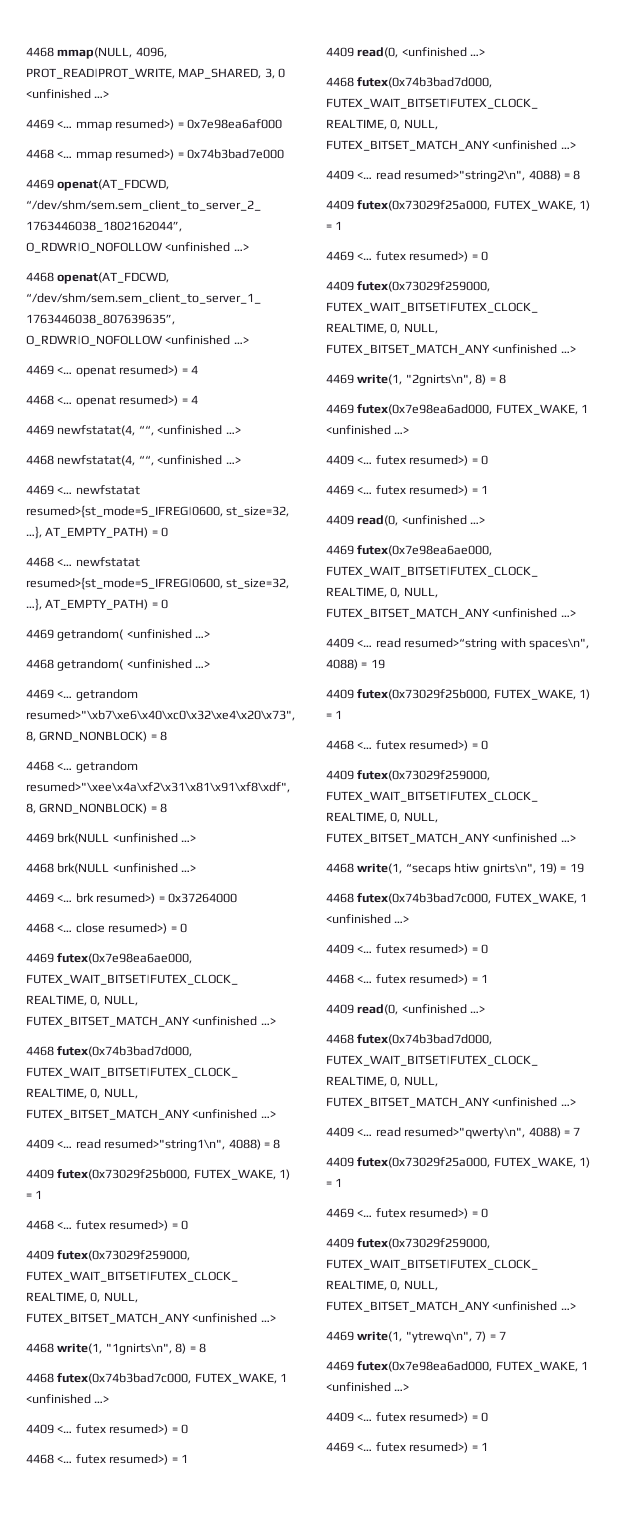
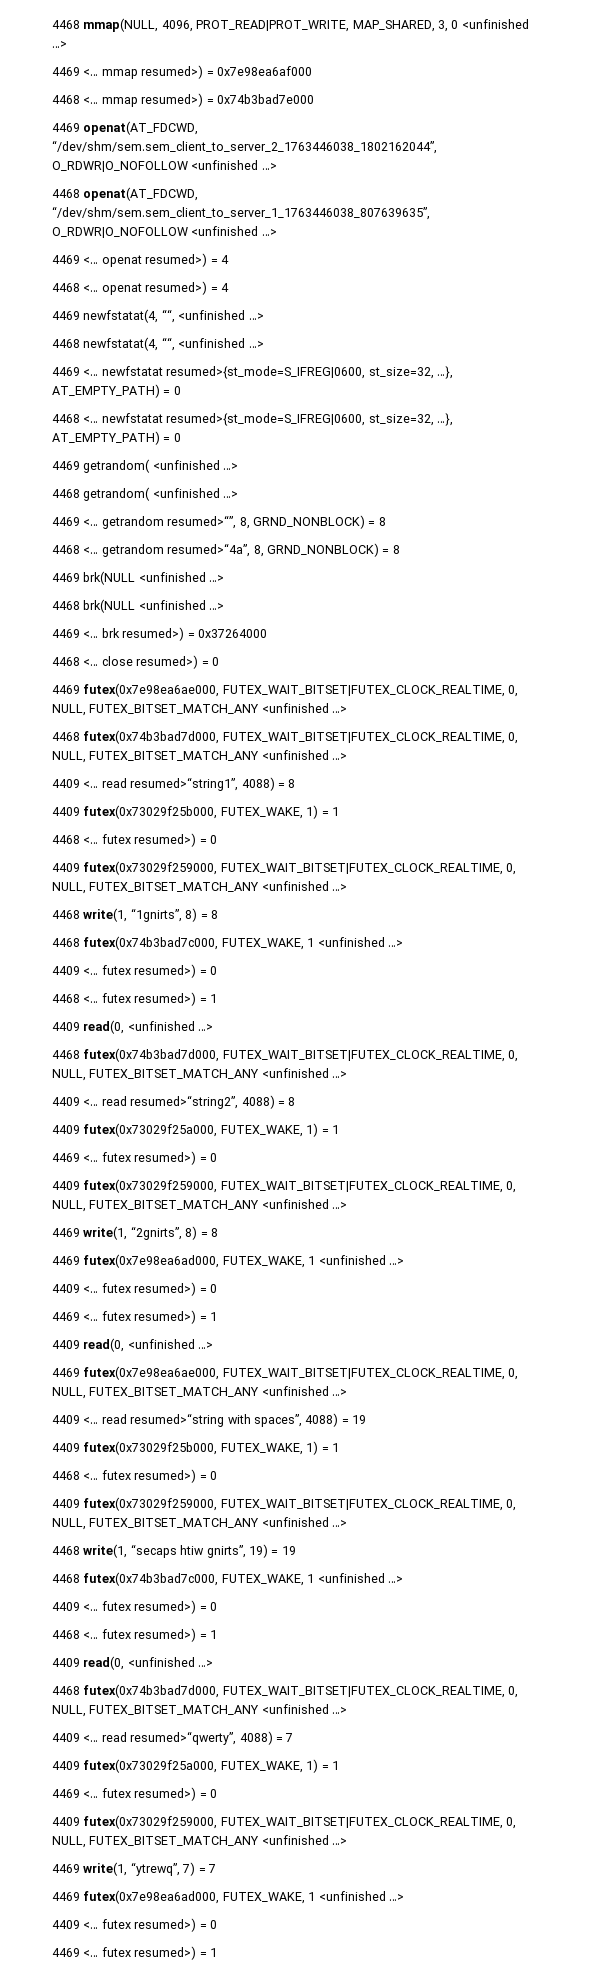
- 4469 <… getrandom resumed>"\xb7\xe6\x40\xc0\x32\xe4\x20\x73", 8, GRND_NONBLOCK) = 8
+ 4469 <… getrandom resumed>“”, 8, GRND_NONBLOCK) = 8
- 4468 <… getrandom resumed>"\xee\x4a\xf2\x31\x81\x91\xf8\xdf", 8, GRND_NONBLOCK) = 8
+ 4468 <… getrandom resumed>“4a”, 8, GRND_NONBLOCK) = 8
- 4409 <… read resumed>"string1\n", 4088) = 8
+ 4409 <… read resumed>“string1”, 4088) = 8
- 4468 write(1, "1gnirts\n", 8) = 8
+ 4468 write(1, “1gnirts”, 8) = 8
- 4409 <… read resumed>"string2\n", 4088) = 8
+ 4409 <… read resumed>“string2”, 4088) = 8
- 4469 write(1, "2gnirts\n", 8) = 8
+ 4469 write(1, “2gnirts”, 8) = 8
- 4409 <… read resumed>“string with spaces\n", 4088) = 19
+ 4409 <… read resumed>“string with spaces”, 4088) = 19
- 4468 write(1, “secaps htiw gnirts\n", 19) = 19
+ 4468 write(1, “secaps htiw gnirts”, 19) = 19
- 4409 <… read resumed>"qwerty\n", 4088) = 7
+ 4409 <… read resumed>“qwerty”, 4088) = 7
- 4469 write(1, "ytrewq\n", 7) = 7
+ 4469 write(1, “ytrewq”, 7) = 7

